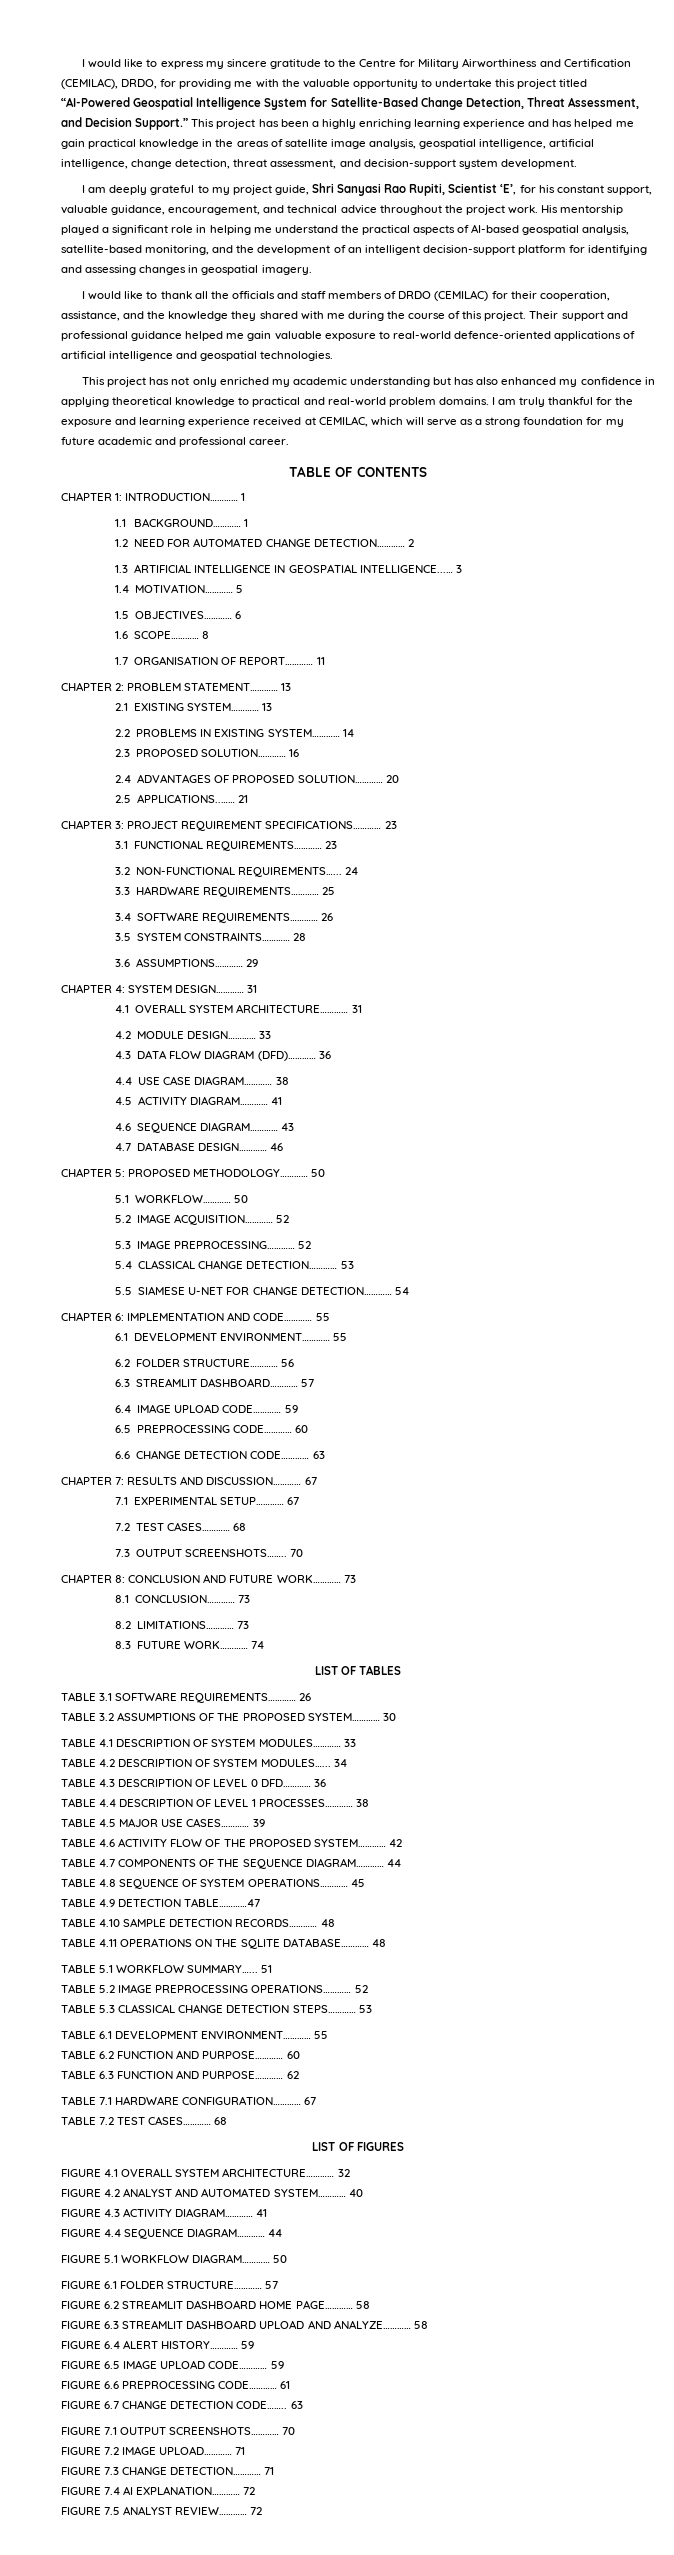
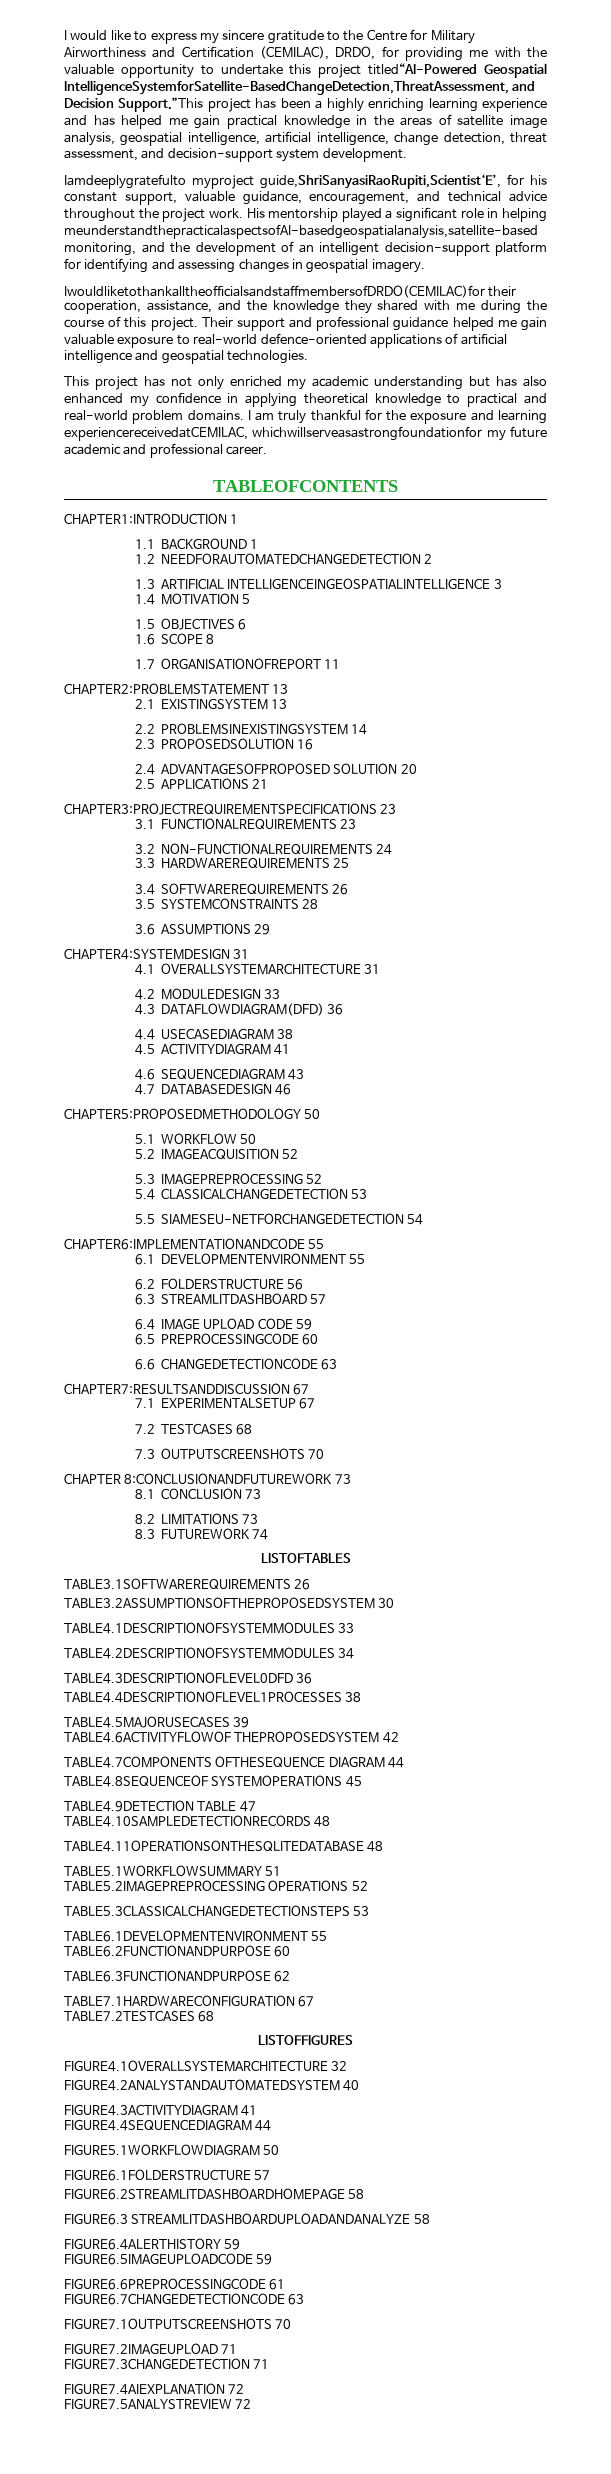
- I would like to express my sincere gratitude to the Centre for Military Airworthiness and Certification (CEMILAC), DRDO, for providing me with the valuable opportunity to undertake this project titled “AI-Powered Geospatial Intelligence System for Satellite-Based Change Detection, Threat Assessment, and Decision Support.” This project has been a highly enriching learning experience and has helped me gain practical knowledge in the areas of satellite image analysis, geospatial intelligence, artificial intelligence, change detection, threat assessment, and decision-support system development.
+ I would like to express my sincere gratitude to the Centre for Military Airworthiness and Certification (CEMILAC), DRDO, for providing me with the valuable opportunity to undertake this project titled“AI-Powered Geospatial IntelligenceSystemforSatellite-BasedChangeDetection,ThreatAssessment, and Decision Support.”This project has been a highly enriching learning experience and has helped me gain practical knowledge in the areas of satellite image analysis, geospatial intelligence, artificial intelligence, change detection, threat assessment, and decision-support system development.
- I am deeply grateful to my project guide, Shri Sanyasi Rao Rupiti, Scientist ‘E’, for his constant support, valuable guidance, encouragement, and technical advice throughout the project work.
+ Iamdeeplygratefulto myproject guide,ShriSanyasiRaoRupiti,Scientist‘E’, for his constant support, valuable guidance, encouragement, and technical advice throughout the project work.
- His mentorship played a significant role in helping me understand the practical aspects of AI-based geospatial analysis, satellite-based monitoring, and the development of an intelligent decision-support platform for identifying and assessing changes in geospatial imagery.
+ His mentorship played a significant role in helping meunderstandthepracticalaspectsofAI-basedgeospatialanalysis,satellite-based monitoring, and the development of an intelligent decision-support platform for identifying and assessing changes in geospatial imagery.
- I would like to thank all the officials and staff members of DRDO (CEMILAC) for their cooperation, assistance, and the knowledge they shared with me during the course of this project.
+ IwouldliketothankalltheofficialsandstaffmembersofDRDO(CEMILAC)for their cooperation, assistance, and the knowledge they shared with me during the course of this project.
- I am truly thankful for the exposure and learning experience received at CEMILAC, which will serve as a strong foundation for my future academic and professional career.
+ I am truly thankful for the exposure and learning experiencereceivedatCEMILAC, whichwillserveasastrongfoundationfor my future academic and professional career.
- TABLE OF CONTENTS
- CHAPTER 1: INTRODUCTION………… 1
+ TABLEOFCONTENTS
+ CHAPTER1:INTRODUCTION 1
- 1.1 BACKGROUND………… 1
+ 1.1 BACKGROUND 1
- 1.2 NEED FOR AUTOMATED CHANGE DETECTION………… 2
+ 1.2 NEEDFORAUTOMATEDCHANGEDETECTION 2
- 1.3 ARTIFICIAL INTELLIGENCE IN GEOSPATIAL INTELLIGENCE...… 3
+ 1.3 ARTIFICIAL INTELLIGENCEINGEOSPATIALINTELLIGENCE 3
- 1.4 MOTIVATION………… 5
+ 1.4 MOTIVATION 5
- 1.5 OBJECTIVES………… 6
+ 1.5 OBJECTIVES 6
- 1.6 SCOPE………… 8
+ 1.6 SCOPE 8
- 1.7 ORGANISATION OF REPORT………… 11
- CHAPTER 2: PROBLEM STATEMENT………… 13
+ 1.7 ORGANISATIONOFREPORT 11
+ CHAPTER2:PROBLEMSTATEMENT 13
- 2.1 EXISTING SYSTEM………… 13
+ 2.1 EXISTINGSYSTEM 13
- 2.2 PROBLEMS IN EXISTING SYSTEM………… 14
+ 2.2 PROBLEMSINEXISTINGSYSTEM 14
- 2.3 PROPOSED SOLUTION………… 16
+ 2.3 PROPOSEDSOLUTION 16
- 2.4 ADVANTAGES OF PROPOSED SOLUTION………… 20
+ 2.4 ADVANTAGESOFPROPOSED SOLUTION 20
- 2.5 APPLICATIONS..…… 21
+ 2.5 APPLICATIONS 21
- CHAPTER 3: PROJECT REQUIREMENT SPECIFICATIONS………… 23
+ CHAPTER3:PROJECTREQUIREMENTSPECIFICATIONS 23
- 3.1 FUNCTIONAL REQUIREMENTS………… 23
+ 3.1 FUNCTIONALREQUIREMENTS 23
- 3.2 NON-FUNCTIONAL REQUIREMENTS…... 24
+ 3.2 NON-FUNCTIONALREQUIREMENTS 24
- 3.3 HARDWARE REQUIREMENTS………… 25
+ 3.3 HARDWAREREQUIREMENTS 25
- 3.4 SOFTWARE REQUIREMENTS………… 26
+ 3.4 SOFTWAREREQUIREMENTS 26
- 3.5 SYSTEM CONSTRAINTS………… 28
+ 3.5 SYSTEMCONSTRAINTS 28
- 3.6 ASSUMPTIONS………… 29
+ 3.6 ASSUMPTIONS 29
- CHAPTER 4: SYSTEM DESIGN………… 31
+ CHAPTER4:SYSTEMDESIGN 31
- 4.1 OVERALL SYSTEM ARCHITECTURE………… 31
+ 4.1 OVERALLSYSTEMARCHITECTURE 31
- 4.2 MODULE DESIGN………… 33
+ 4.2 MODULEDESIGN 33
- 4.3 DATA FLOW DIAGRAM (DFD)………… 36
+ 4.3 DATAFLOWDIAGRAM(DFD) 36
- 4.4 USE CASE DIAGRAM………… 38
+ 4.4 USECASEDIAGRAM 38
- 4.5 ACTIVITY DIAGRAM………… 41
+ 4.5 ACTIVITYDIAGRAM 41
- 4.6 SEQUENCE DIAGRAM………… 43
+ 4.6 SEQUENCEDIAGRAM 43
- 4.7 DATABASE DESIGN………… 46
+ 4.7 DATABASEDESIGN 46
- CHAPTER 5: PROPOSED METHODOLOGY………… 50
+ CHAPTER5:PROPOSEDMETHODOLOGY 50
- 5.1 WORKFLOW………… 50
+ 5.1 WORKFLOW 50
- 5.2 IMAGE ACQUISITION………… 52
+ 5.2 IMAGEACQUISITION 52
- 5.3 IMAGE PREPROCESSING………… 52
+ 5.3 IMAGEPREPROCESSING 52
- 5.4 CLASSICAL CHANGE DETECTION………… 53
+ 5.4 CLASSICALCHANGEDETECTION 53
- 5.5 SIAMESE U-NET FOR CHANGE DETECTION………… 54
- CHAPTER 6: IMPLEMENTATION AND CODE………… 55
- 6.1 DEVELOPMENT ENVIRONMENT………… 55
+ 5.5 SIAMESEU-NETFORCHANGEDETECTION 54
+ CHAPTER6:IMPLEMENTATIONANDCODE 55
+ 6.1 DEVELOPMENTENVIRONMENT 55
- 6.2 FOLDER STRUCTURE………… 56
+ 6.2 FOLDERSTRUCTURE 56
- 6.3 STREAMLIT DASHBOARD………… 57
+ 6.3 STREAMLITDASHBOARD 57
- 6.4 IMAGE UPLOAD CODE………… 59
+ 6.4 IMAGE UPLOAD CODE 59
- 6.5 PREPROCESSING CODE………… 60
+ 6.5 PREPROCESSINGCODE 60
- 6.6 CHANGE DETECTION CODE………… 63
- CHAPTER 7: RESULTS AND DISCUSSION………… 67
+ 6.6 CHANGEDETECTIONCODE 63
+ CHAPTER7:RESULTSANDDISCUSSION 67
- 7.1 EXPERIMENTAL SETUP………… 67
- 7.2 TEST CASES………… 68
+ 7.1 EXPERIMENTALSETUP 67
+ 7.2 TESTCASES 68
- 7.3 OUTPUT SCREENSHOTS…….. 70
+ 7.3 OUTPUTSCREENSHOTS 70
- CHAPTER 8: CONCLUSION AND FUTURE WORK………… 73
+ CHAPTER 8:CONCLUSIONANDFUTUREWORK 73
- 8.1 CONCLUSION………… 73
+ 8.1 CONCLUSION 73
- 8.2 LIMITATIONS………… 73
+ 8.2 LIMITATIONS 73
- 8.3 FUTURE WORK………… 74
+ 8.3 FUTUREWORK 74
- LIST OF TABLES
- TABLE 3.1 SOFTWARE REQUIREMENTS………… 26
- TABLE 3.2 ASSUMPTIONS OF THE PROPOSED SYSTEM………… 30
- TABLE 4.1 DESCRIPTION OF SYSTEM MODULES………… 33
- TABLE 4.2 DESCRIPTION OF SYSTEM MODULES…... 34
- TABLE 4.3 DESCRIPTION OF LEVEL 0 DFD………… 36
- TABLE 4.4 DESCRIPTION OF LEVEL 1 PROCESSES………… 38
- TABLE 4.5 MAJOR USE CASES………… 39
- TABLE 4.6 ACTIVITY FLOW OF THE PROPOSED SYSTEM………… 42
- TABLE 4.7 COMPONENTS OF THE SEQUENCE DIAGRAM………… 44
- TABLE 4.8 SEQUENCE OF SYSTEM OPERATIONS………… 45
- TABLE 4.9 DETECTION TABLE…………47
- TABLE 4.10 SAMPLE DETECTION RECORDS………… 48
- TABLE 4.11 OPERATIONS ON THE SQLITE DATABASE………… 48
- TABLE 5.1 WORKFLOW SUMMARY…... 51
- TABLE 5.2 IMAGE PREPROCESSING OPERATIONS………… 52
- TABLE 5.3 CLASSICAL CHANGE DETECTION STEPS………… 53
- TABLE 6.1 DEVELOPMENT ENVIRONMENT………… 55
- TABLE 6.2 FUNCTION AND PURPOSE………… 60
- TABLE 6.3 FUNCTION AND PURPOSE………… 62
- TABLE 7.1 HARDWARE CONFIGURATION………… 67
- TABLE 7.2 TEST CASES………… 68
- LIST OF FIGURES
- FIGURE 4.1 OVERALL SYSTEM ARCHITECTURE………… 32
- FIGURE 4.2 ANALYST AND AUTOMATED SYSTEM………… 40
- FIGURE 4.3 ACTIVITY DIAGRAM………… 41
- FIGURE 4.4 SEQUENCE DIAGRAM………… 44
- FIGURE 5.1 WORKFLOW DIAGRAM………… 50
- FIGURE 6.1 FOLDER STRUCTURE………… 57
- FIGURE 6.2 STREAMLIT DASHBOARD HOME PAGE………… 58
- FIGURE 6.3 STREAMLIT DASHBOARD UPLOAD AND ANALYZE………… 58
- FIGURE 6.4 ALERT HISTORY………… 59
- FIGURE 6.5 IMAGE UPLOAD CODE………… 59
- FIGURE 6.6 PREPROCESSING CODE………… 61
- FIGURE 6.7 CHANGE DETECTION CODE…….. 63
- FIGURE 7.1 OUTPUT SCREENSHOTS………… 70
- FIGURE 7.2 IMAGE UPLOAD………… 71
- FIGURE 7.3 CHANGE DETECTION………… 71
- FIGURE 7.4 AI EXPLANATION………… 72
- FIGURE 7.5 ANALYST REVIEW………… 72
+ LISTOFTABLES
+ TABLE3.1SOFTWAREREQUIREMENTS 26
+ TABLE3.2ASSUMPTIONSOFTHEPROPOSEDSYSTEM 30
+ TABLE4.1DESCRIPTIONOFSYSTEMMODULES 33
+ TABLE4.2DESCRIPTIONOFSYSTEMMODULES 34
+ TABLE4.3DESCRIPTIONOFLEVEL0DFD 36
+ TABLE4.4DESCRIPTIONOFLEVEL1PROCESSES 38
+ TABLE4.5MAJORUSECASES 39
+ TABLE4.6ACTIVITYFLOWOF THEPROPOSEDSYSTEM 42
+ TABLE4.7COMPONENTS OFTHESEQUENCE DIAGRAM 44
+ TABLE4.8SEQUENCEOF SYSTEMOPERATIONS 45
+ TABLE4.9DETECTION TABLE 47
+ TABLE4.10SAMPLEDETECTIONRECORDS 48
+ TABLE4.11OPERATIONSONTHESQLITEDATABASE 48
+ TABLE5.1WORKFLOWSUMMARY 51
+ TABLE5.2IMAGEPREPROCESSING OPERATIONS 52
+ TABLE5.3CLASSICALCHANGEDETECTIONSTEPS 53
+ TABLE6.1DEVELOPMENTENVIRONMENT 55
+ TABLE6.2FUNCTIONANDPURPOSE 60
+ TABLE6.3FUNCTIONANDPURPOSE 62
+ TABLE7.1HARDWARECONFIGURATION 67
+ TABLE7.2TESTCASES 68
+ LISTOFFIGURES
+ FIGURE4.1OVERALLSYSTEMARCHITECTURE 32
+ FIGURE4.2ANALYSTANDAUTOMATEDSYSTEM 40
+ FIGURE4.3ACTIVITYDIAGRAM 41
+ FIGURE4.4SEQUENCEDIAGRAM 44
+ FIGURE5.1WORKFLOWDIAGRAM 50
+ FIGURE6.1FOLDERSTRUCTURE 57
+ FIGURE6.2STREAMLITDASHBOARDHOMEPAGE 58
+ FIGURE6.3 STREAMLITDASHBOARDUPLOADANDANALYZE 58
+ FIGURE6.4ALERTHISTORY 59
+ FIGURE6.5IMAGEUPLOADCODE 59
+ FIGURE6.6PREPROCESSINGCODE 61
+ FIGURE6.7CHANGEDETECTIONCODE 63
+ FIGURE7.1OUTPUTSCREENSHOTS 70
+ FIGURE7.2IMAGEUPLOAD 71
+ FIGURE7.3CHANGEDETECTION 71
+ FIGURE7.4AIEXPLANATION 72
+ FIGURE7.5ANALYSTREVIEW 72

